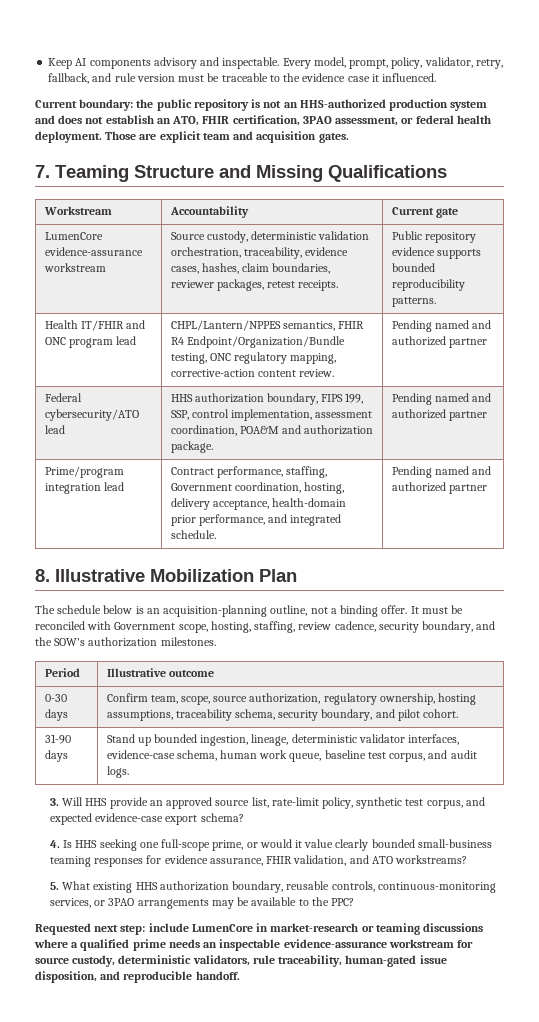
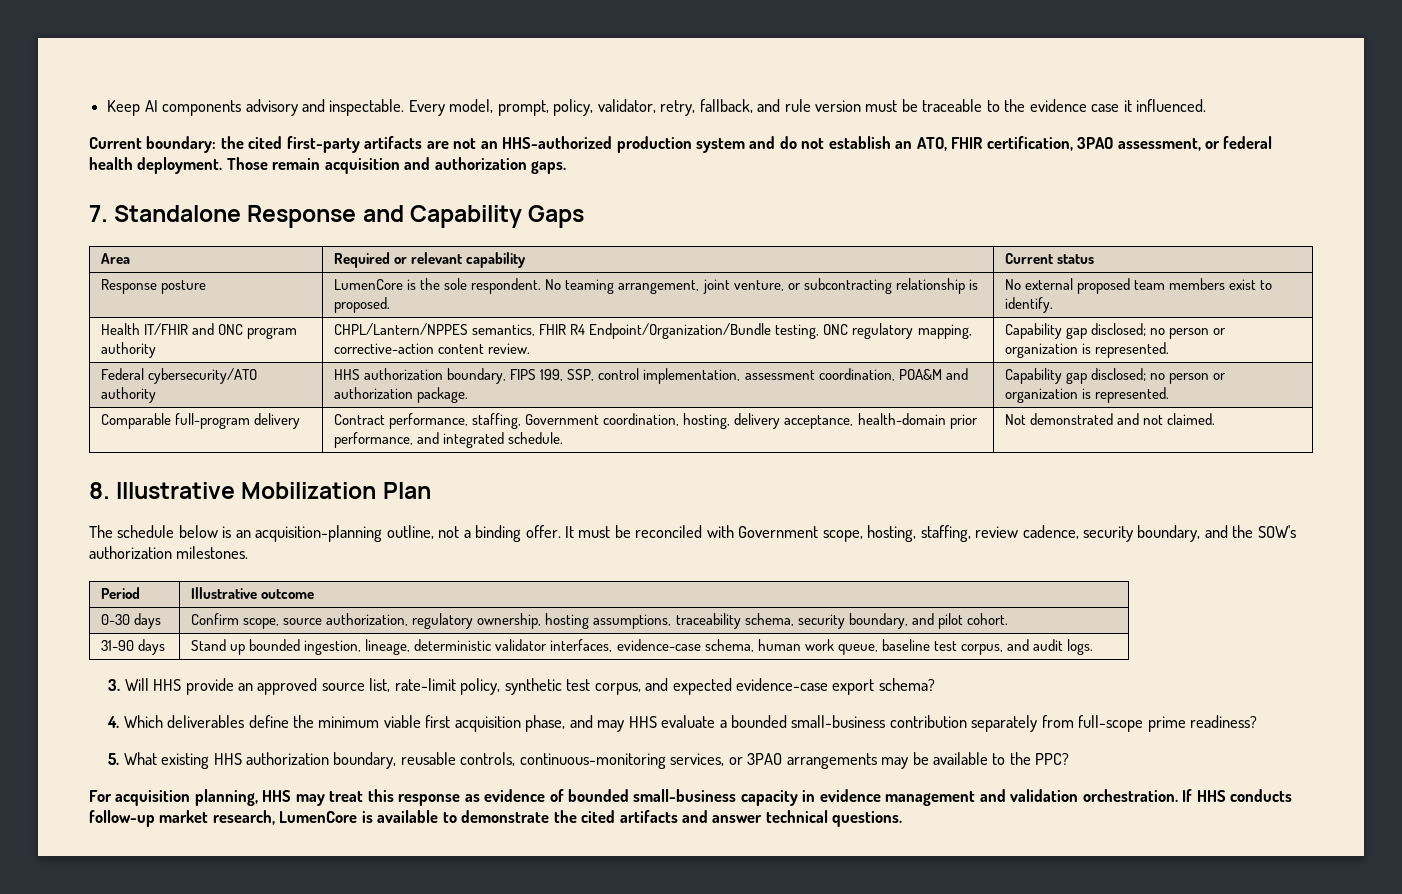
- Current boundary: the public repository is not an HHS-authorized production system and does not establish an ATO, FHIR certification, 3PAO assessment, or federal health deployment.
+ Current boundary: the cited first-party artifacts are not an HHS-authorized production system and do not establish an ATO, FHIR certification, 3PAO assessment, or federal health deployment.
- Those are explicit team and acquisition gates.
- 7. Teaming Structure and Missing Qualifications
- Workstream | Accountability | Current gate
- LumenCore evidence-assurance workstream | Source custody, deterministic validation orchestration, traceability, evidence cases, hashes, claim boundaries, reviewer packages, retest receipts. | Public repository evidence supports bounded reproducibility patterns.
+ Those remain acquisition and authorization gaps.
+ 7. Standalone Response and Capability Gaps
+ Area | Required or relevant capability | Current status
+ Response posture | LumenCore is the sole respondent. No teaming arrangement, joint venture, or subcontracting relationship is proposed. | No external proposed team members exist to identify.
- Health IT/FHIR and ONC program lead | CHPL/Lantern/NPPES semantics, FHIR R4 Endpoint/Organization/Bundle testing, ONC regulatory mapping, corrective-action content review. | Pending named and authorized partner
+ Health IT/FHIR and ONC program authority | CHPL/Lantern/NPPES semantics, FHIR R4 Endpoint/Organization/Bundle testing, ONC regulatory mapping, corrective-action content review. | Capability gap disclosed; no person or organization is represented.
- Federal cybersecurity/ATO lead | HHS authorization boundary, FIPS 199, SSP, control implementation, assessment coordination, POA&M and authorization package. | Pending named and authorized partner
- Prime/program integration lead | Contract performance, staffing, Government coordination, hosting, delivery acceptance, health-domain prior performance, and integrated schedule. | Pending named and authorized partner
+ Federal cybersecurity/ATO authority | HHS authorization boundary, FIPS 199, SSP, control implementation, assessment coordination, POA&M and authorization package. | Capability gap disclosed; no person or organization is represented.
+ Comparable full-program delivery | Contract performance, staffing, Government coordination, hosting, delivery acceptance, health-domain prior performance, and integrated schedule. | Not demonstrated and not claimed.
- 0-30 days | Confirm team, scope, source authorization, regulatory ownership, hosting assumptions, traceability schema, security boundary, and pilot cohort.
+ 0-30 days | Confirm scope, source authorization, regulatory ownership, hosting assumptions, traceability schema, security boundary, and pilot cohort.
- 4. Is HHS seeking one full-scope prime, or would it value clearly bounded small-business teaming responses for evidence assurance, FHIR validation, and ATO workstreams?
+ 4. Which deliverables define the minimum viable first acquisition phase, and may HHS evaluate a bounded small-business contribution separately from full-scope prime readiness?
- Requested next step: include LumenCore in market-research or teaming discussions where a qualified prime needs an inspectable evidence-assurance workstream for source custody, deterministic validators, rule traceability, human-gated issue disposition, and reproducible handoff.
+ For acquisition planning, HHS may treat this response as evidence of bounded small-business capacity in evidence management and validation orchestration. If HHS conducts follow-up market research, LumenCore is available to demonstrate the cited artifacts and answer technical questions.

